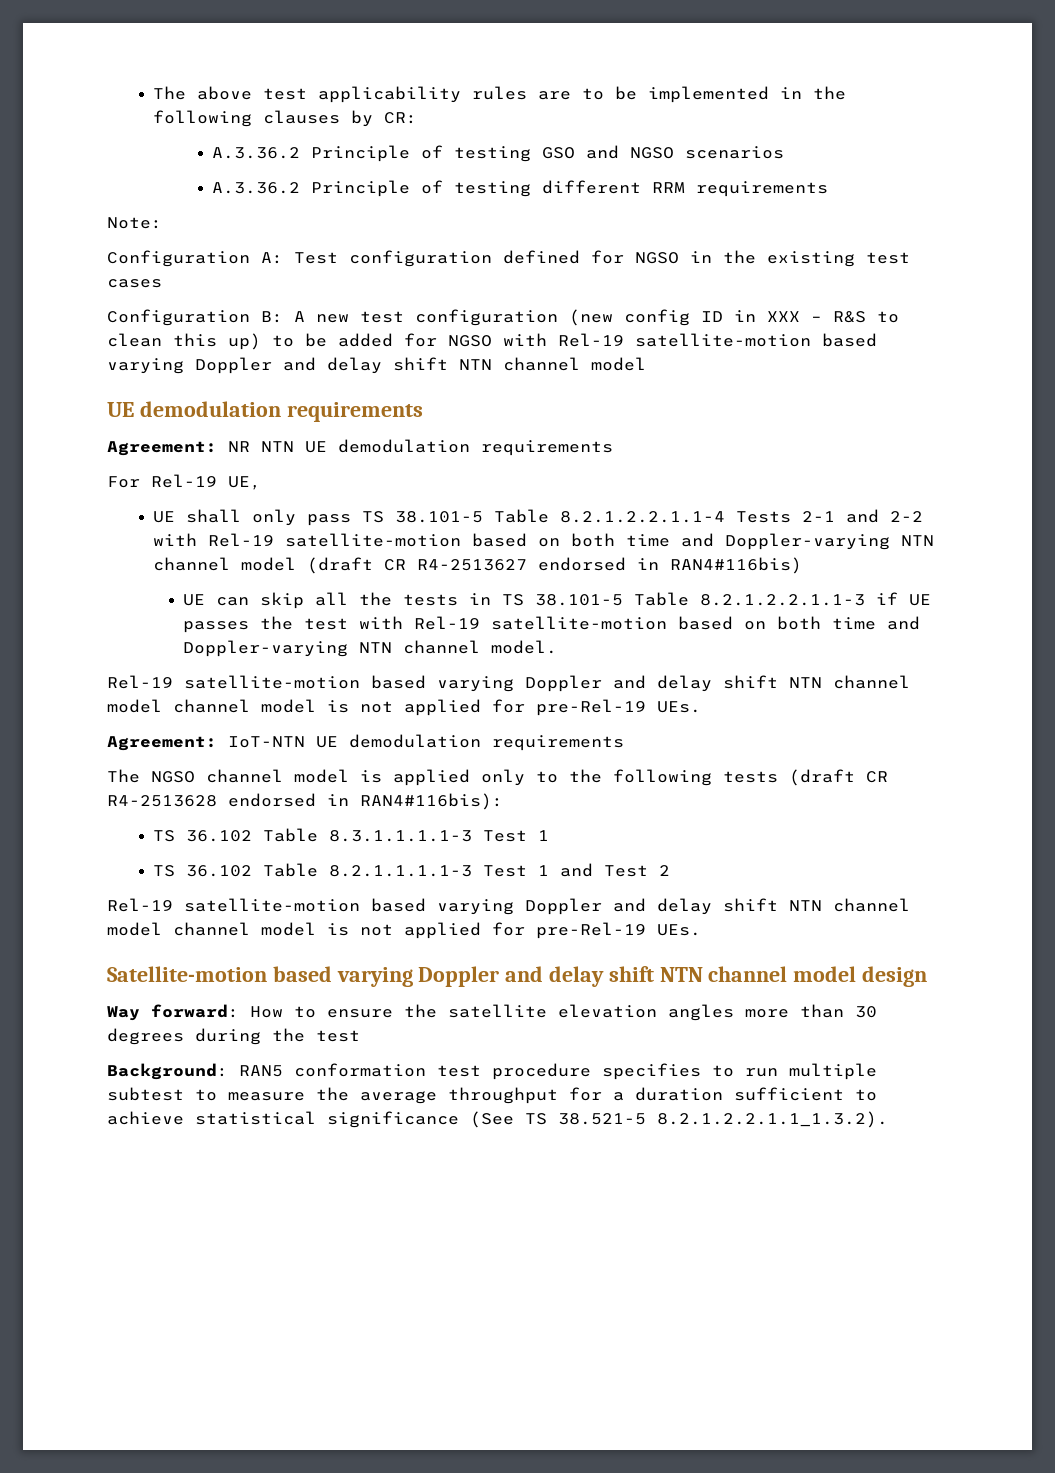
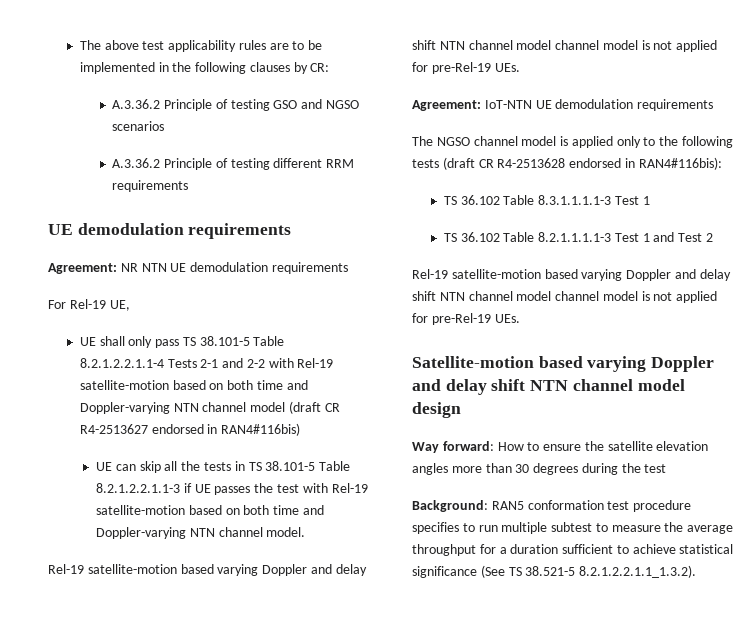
- Note:
- Configuration A: Test configuration defined for NGSO in the existing test cases
- Configuration B: A new test configuration (new config ID in XXX – R&S to clean this up) to be added for NGSO with Rel-19 satellite-motion based varying Doppler and delay shift NTN channel model

